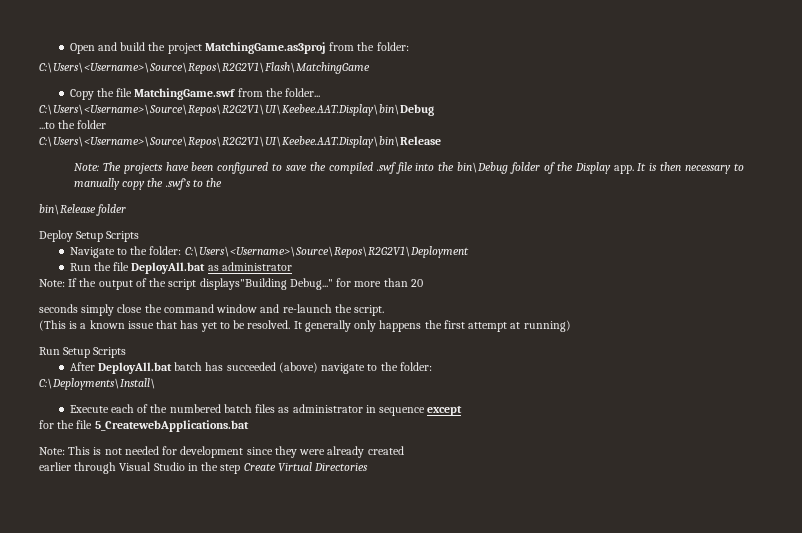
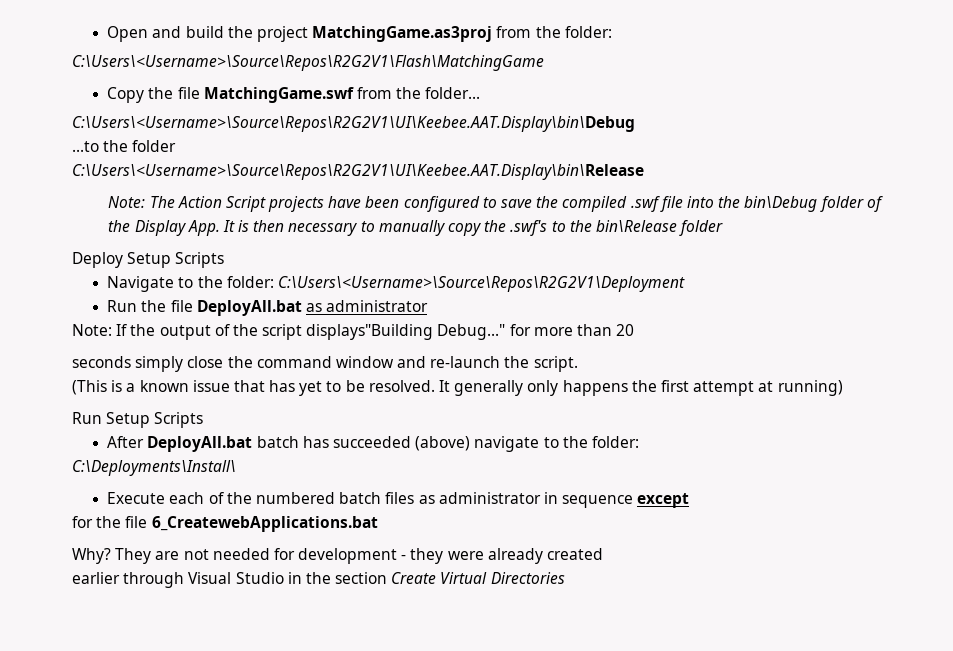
- Note: The projects have been configured to save the compiled .swf file into the bin\Debug folder of the Display app. It is then necessary to manually copy the .swf's to the
- bin\Release folder
+ Note: The Action Script projects have been configured to save the compiled .swf file into the bin\Debug folder of the Display App. It is then necessary to manually copy the .swf's to the bin\Release folder
- for the file 5_CreatewebApplications.bat
- Note: This is not needed for development since they were already created
+ for the file 6_CreatewebApplications.bat
+ Why? They are not needed for development - they were already created
- earlier through Visual Studio in the step Create Virtual Directories
+ earlier through Visual Studio in the section Create Virtual Directories

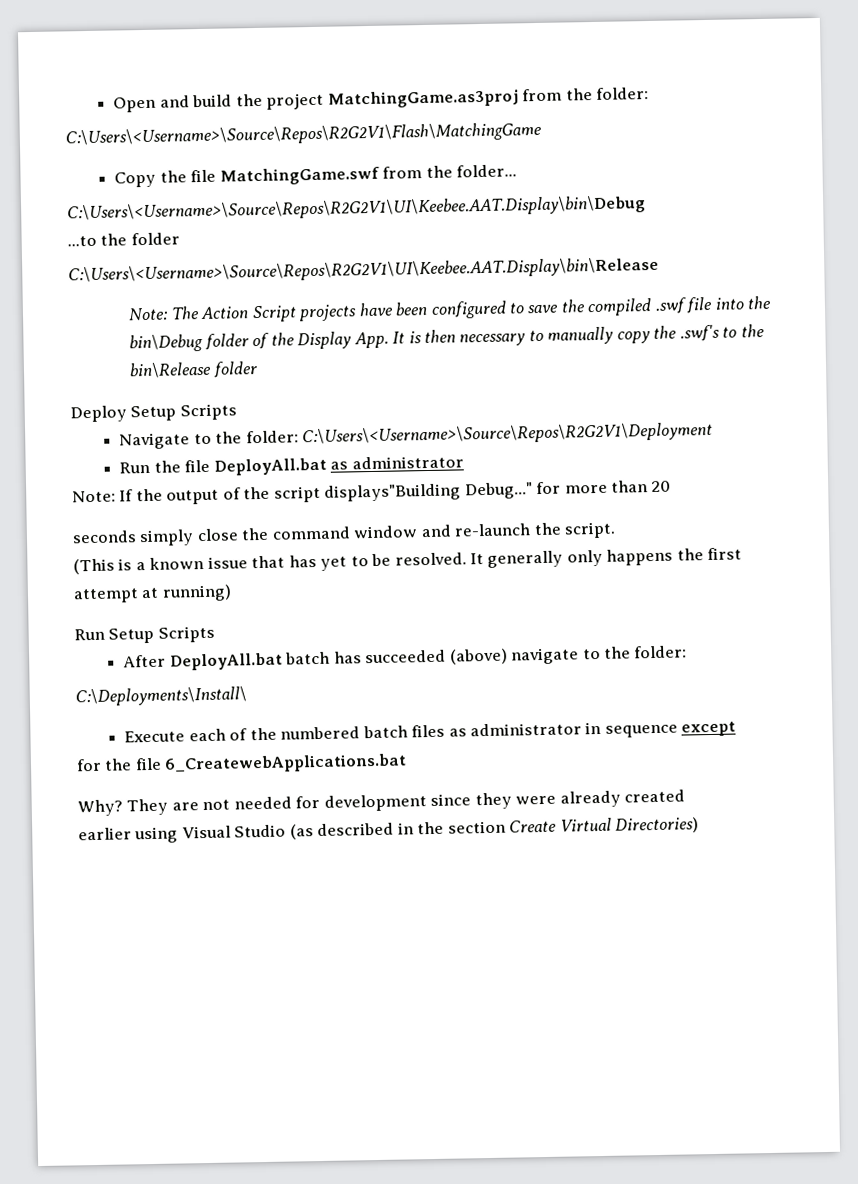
- They are not needed for development - they were already created
+ They are not needed for development since they were already created
- earlier through Visual Studio in the section Create Virtual Directories
+ earlier using Visual Studio (as described in the section Create Virtual Directories)

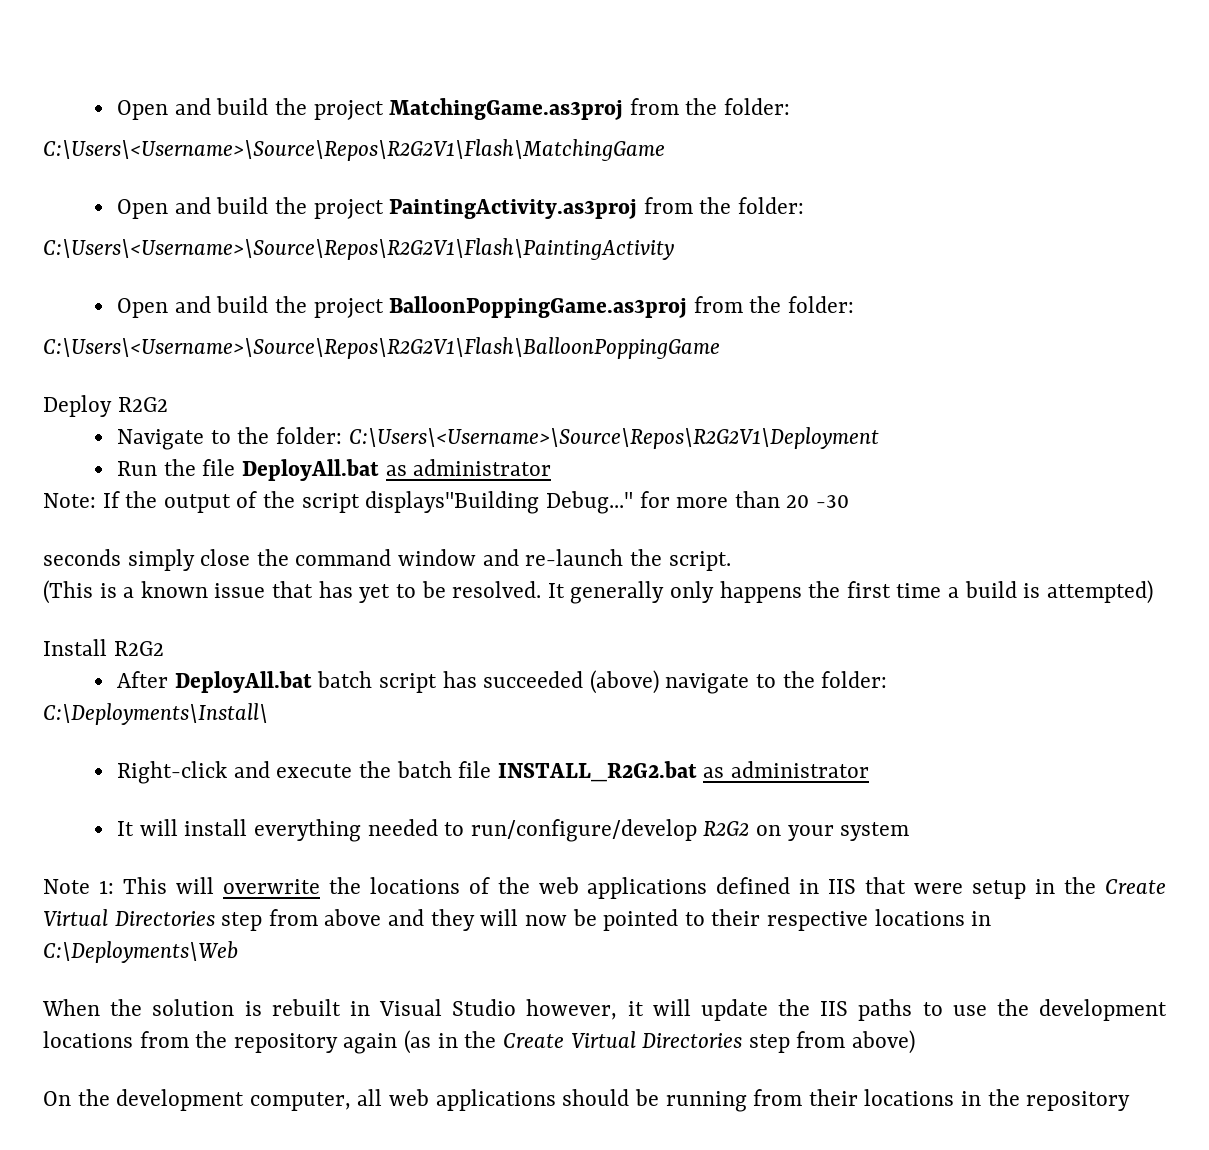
- Copy the file MatchingGame.swf from the folder...
- C:\Users\<Username>\Source\Repos\R2G2V1\UI\Keebee.AAT.Display\bin\Debug
- ...to the folder
- C:\Users\<Username>\Source\Repos\R2G2V1\UI\Keebee.AAT.Display\bin\Release
- Note: The Action Script projects have been configured to save the compiled .swf file into the bin\Debug folder of the Display App. It is then necessary to manually copy the .swf's to the bin\Release folder
+ Open and build the project PaintingActivity.as3proj from the folder:
+ C:\Users\<Username>\Source\Repos\R2G2V1\Flash\PaintingActivity
+ Open and build the project BalloonPoppingGame.as3proj from the folder:
+ C:\Users\<Username>\Source\Repos\R2G2V1\Flash\BalloonPoppingGame
- Deploy Setup Scripts
+ Deploy R2G2
- Note: If the output of the script displays"Building Debug..." for more than 20
+ Note: If the output of the script displays"Building Debug..." for more than 20 -30
- It generally only happens the first attempt at running)
- Run Setup Scripts
+ It generally only happens the first time a build is attempted)
+ Install R2G2
- After DeployAll.bat batch has succeeded (above) navigate to the folder:
+ After DeployAll.bat batch script has succeeded (above) navigate to the folder:
- Execute each of the numbered batch files as administrator in sequence except
- for the file 6_CreatewebApplications.bat
- Why? They are not needed for development since they were already created
- earlier using Visual Studio (as described in the section Create Virtual Directories)
+ Right-click and execute the batch file INSTALL_R2G2.bat as administrator
+ It will install everything needed to run/configure/develop R2G2 on your system
+ Note 1: This will overwrite the locations of the web applications defined in IIS that were setup in the Create Virtual Directories step from above and they will now be pointed to their respective locations in C:\Deployments\Web
+ When the solution is rebuilt in Visual Studio however, it will update the IIS paths to use the development locations from the repository again (as in the Create Virtual Directories step from above)
+ On the development computer, all web applications should be running from their locations in the repository

